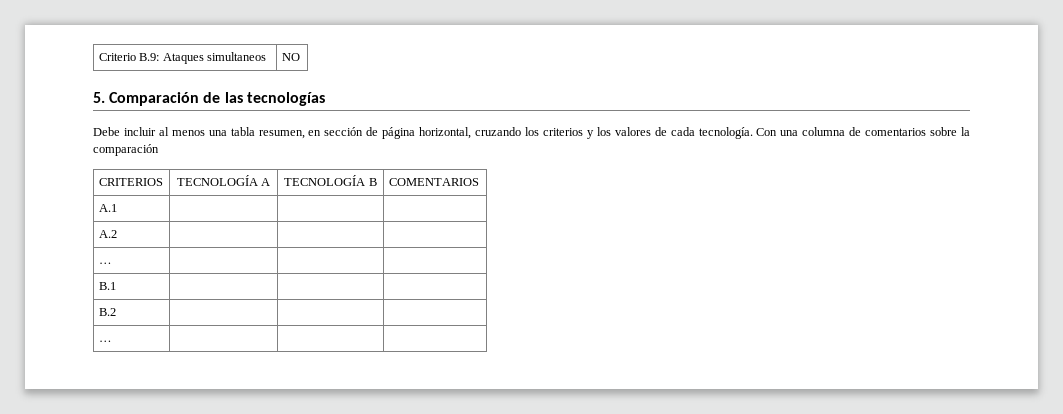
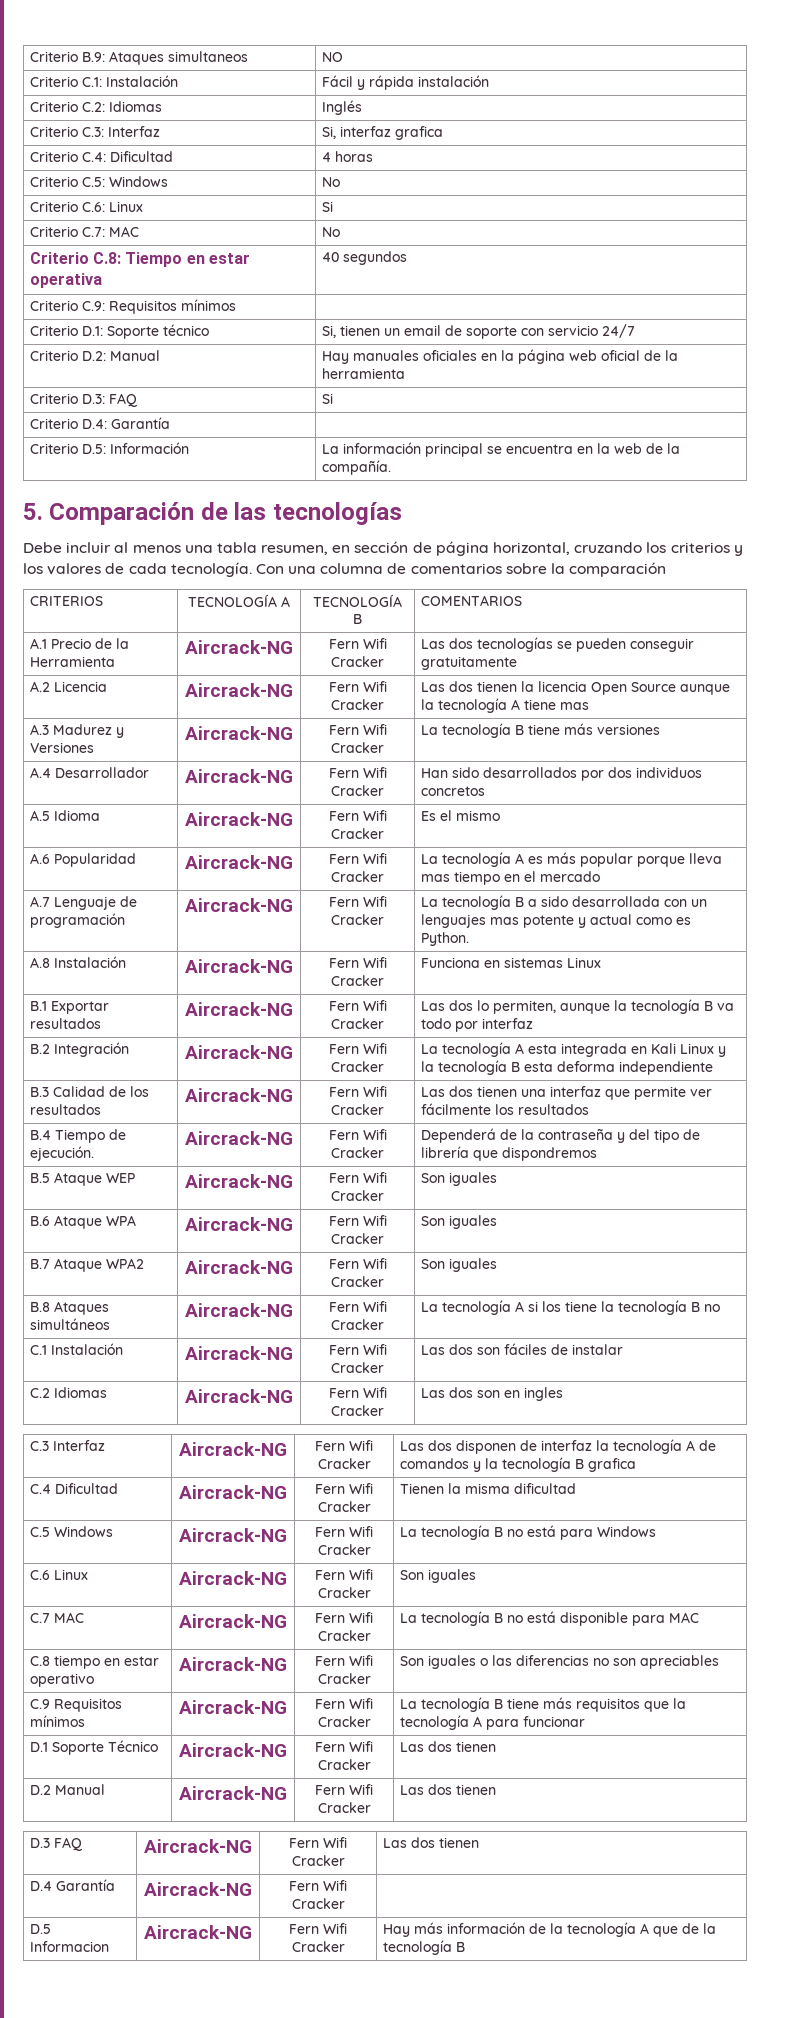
+ Criterio C.1: Instalación | Fácil y rápida instalación
+ Criterio C.2: Idiomas | Inglés
+ Criterio C.3: Interfaz | Si, interfaz grafica
+ Criterio C.4: Dificultad | 4 horas
+ Criterio C.5: Windows | No
+ Criterio C.6: Linux | Si
+ Criterio C.7: MAC | No
+ Criterio C.8: Tiempo en estar operativa | 40 segundos
+ Criterio C.9: Requisitos mínimos |
+ Criterio D.1: Soporte técnico | Si, tienen un email de soporte con servicio 24/7
+ Criterio D.2: Manual | Hay manuales oficiales en la página web oficial de la herramienta
+ Criterio D.3: FAQ | Si
+ Criterio D.4: Garantía |
+ Criterio D.5: Información | La información principal se encuentra en la web de la compañía.
- A.1 | | |
- A.2 | | |
- … | | |
- B.1 | | |
- B.2 | | |
- … | | |
+ A.1 Precio de la Herramienta | Aircrack-NG | Fern Wifi Cracker | Las dos tecnologías se pueden conseguir gratuitamente
+ A.2 Licencia | Aircrack-NG | Fern Wifi Cracker | Las dos tienen la licencia Open Source aunque la tecnología A tiene mas
+ A.3 Madurez y Versiones | Aircrack-NG | Fern Wifi Cracker | La tecnología B tiene más versiones
+ A.4 Desarrollador | Aircrack-NG | Fern Wifi Cracker | Han sido desarrollados por dos individuos concretos
+ A.5 Idioma | Aircrack-NG | Fern Wifi Cracker | Es el mismo
+ A.6 Popularidad | Aircrack-NG | Fern Wifi Cracker | La tecnología A es más popular porque lleva mas tiempo en el mercado
+ A.7 Lenguaje de programación | Aircrack-NG | Fern Wifi Cracker | La tecnología B a sido desarrollada con un lenguajes mas potente y actual como es Python.
+ A.8 Instalación | Aircrack-NG | Fern Wifi Cracker | Funciona en sistemas Linux
+ B.1 Exportar resultados | Aircrack-NG | Fern Wifi Cracker | Las dos lo permiten, aunque la tecnología B va todo por interfaz
+ B.2 Integración | Aircrack-NG | Fern Wifi Cracker | La tecnología A esta integrada en Kali Linux y la tecnología B esta deforma independiente
+ B.3 Calidad de los resultados | Aircrack-NG | Fern Wifi Cracker | Las dos tienen una interfaz que permite ver fácilmente los resultados
+ B.4 Tiempo de ejecución. | Aircrack-NG | Fern Wifi Cracker | Dependerá de la contraseña y del tipo de librería que dispondremos
+ B.5 Ataque WEP | Aircrack-NG | Fern Wifi Cracker | Son iguales
+ B.6 Ataque WPA | Aircrack-NG | Fern Wifi Cracker | Son iguales
+ B.7 Ataque WPA2 | Aircrack-NG | Fern Wifi Cracker | Son iguales
+ B.8 Ataques simultáneos | Aircrack-NG | Fern Wifi Cracker | La tecnología A si los tiene la tecnología B no
+ C.1 Instalación | Aircrack-NG | Fern Wifi Cracker | Las dos son fáciles de instalar
+ C.2 Idiomas | Aircrack-NG | Fern Wifi Cracker | Las dos son en ingles
+ C.3 Interfaz | Aircrack-NG | Fern Wifi Cracker | Las dos disponen de interfaz la tecnología A de comandos y la tecnología B grafica
+ C.4 Dificultad | Aircrack-NG | Fern Wifi Cracker | Tienen la misma dificultad
+ C.5 Windows | Aircrack-NG | Fern Wifi Cracker | La tecnología B no está para Windows
+ C.6 Linux | Aircrack-NG | Fern Wifi Cracker | Son iguales
+ C.7 MAC | Aircrack-NG | Fern Wifi Cracker | La tecnología B no está disponible para MAC
+ C.8 tiempo en estar operativo | Aircrack-NG | Fern Wifi Cracker | Son iguales o las diferencias no son apreciables
+ C.9 Requisitos mínimos | Aircrack-NG | Fern Wifi Cracker | La tecnología B tiene más requisitos que la tecnología A para funcionar
+ D.1 Soporte Técnico | Aircrack-NG | Fern Wifi Cracker | Las dos tienen
+ D.2 Manual | Aircrack-NG | Fern Wifi Cracker | Las dos tienen
+ D.3 FAQ | Aircrack-NG | Fern Wifi Cracker | Las dos tienen
+ D.4 Garantía | Aircrack-NG | Fern Wifi Cracker |
+ D.5 Informacion | Aircrack-NG | Fern Wifi Cracker | Hay más información de la tecnología A que de la tecnología B

